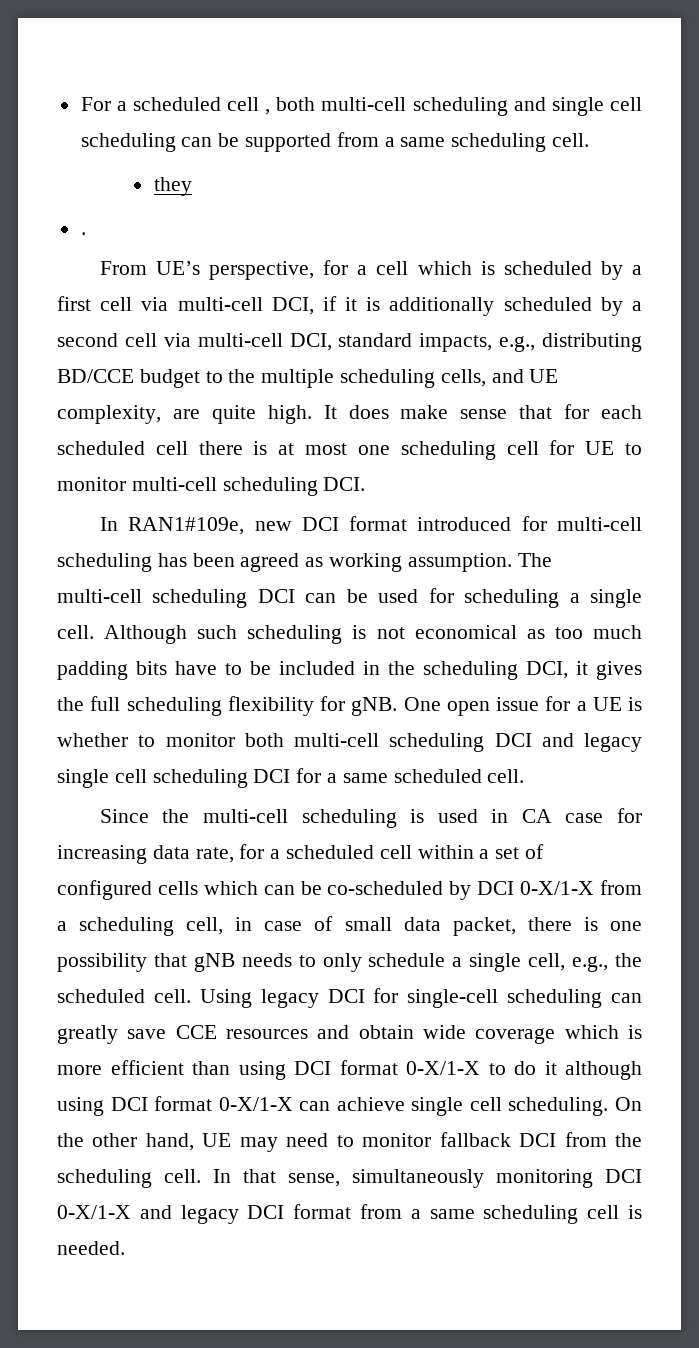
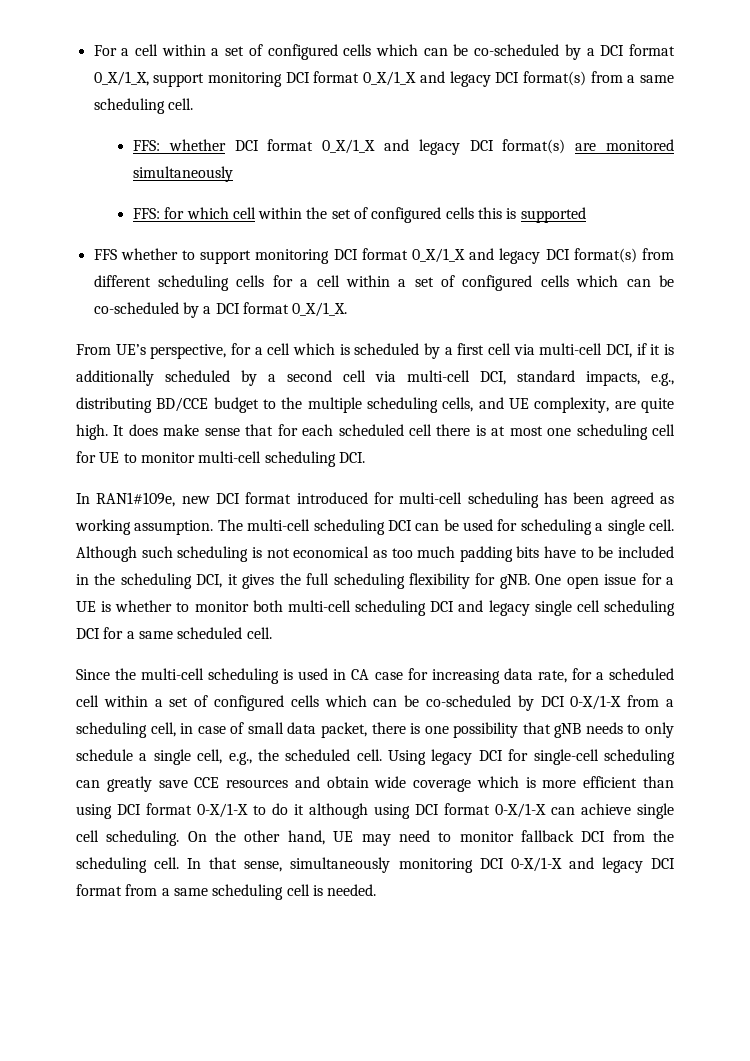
- For a scheduled cell , both multi-cell scheduling and single cell scheduling can be supported from a same scheduling cell.
+ For a cell within a set of configured cells which can be co-scheduled by a DCI format 0_X/1_X, support monitoring DCI format 0_X/1_X and legacy DCI format(s) from a same scheduling cell.
- they
- .
+ FFS: whether DCI format 0_X/1_X and legacy DCI format(s) are monitored simultaneously
+ FFS: for which cell within the set of configured cells this is supported
+ FFS whether to support monitoring DCI format 0_X/1_X and legacy DCI format(s) from different scheduling cells for a cell within a set of configured cells which can be co-scheduled by a DCI format 0_X/1_X.

